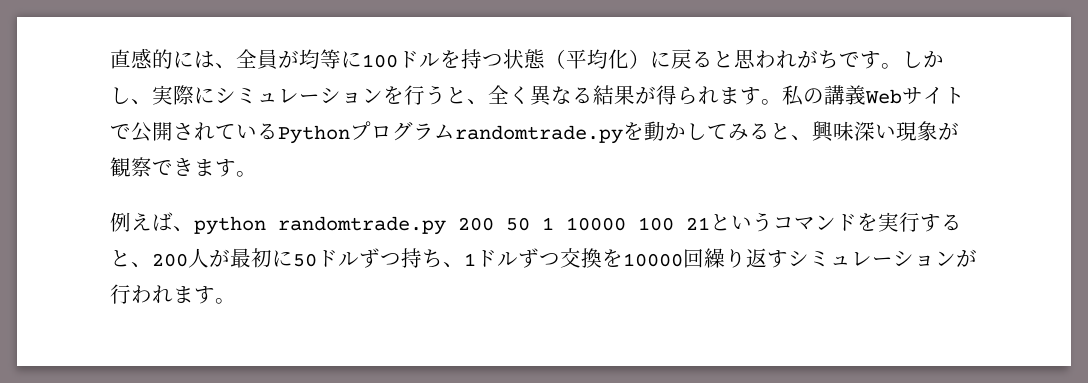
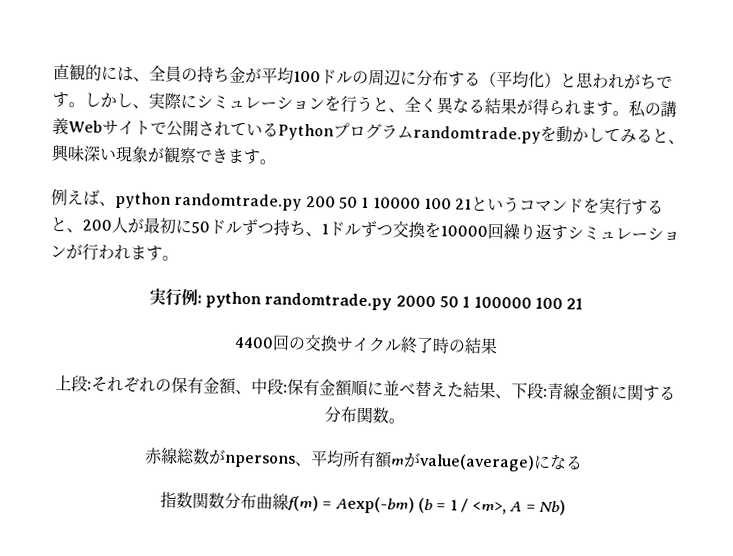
- 直感的には、全員が均等に100ドルを持つ状態（平均化）に戻ると思われがちです。
+ 直観的には、全員の持ち金が平均100ドルの周辺に分布する（平均化）と思われがちです。
+ 実行例: python randomtrade.py 2000 50 1 100000 100 21
+ 4400回の交換サイクル終了時の結果
+ 上段:それぞれの保有金額、中段:保有金額順に並べ替えた結果、下段:青線金額に関する分布関数。
+ 赤線総数がnpersons、平均所有額mがvalue(average)になる
+ 指数関数分布曲線f(m) = Aexp(-bm) (b = 1 / <m>, A = Nb)

